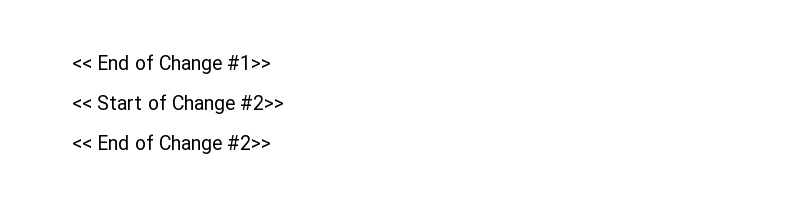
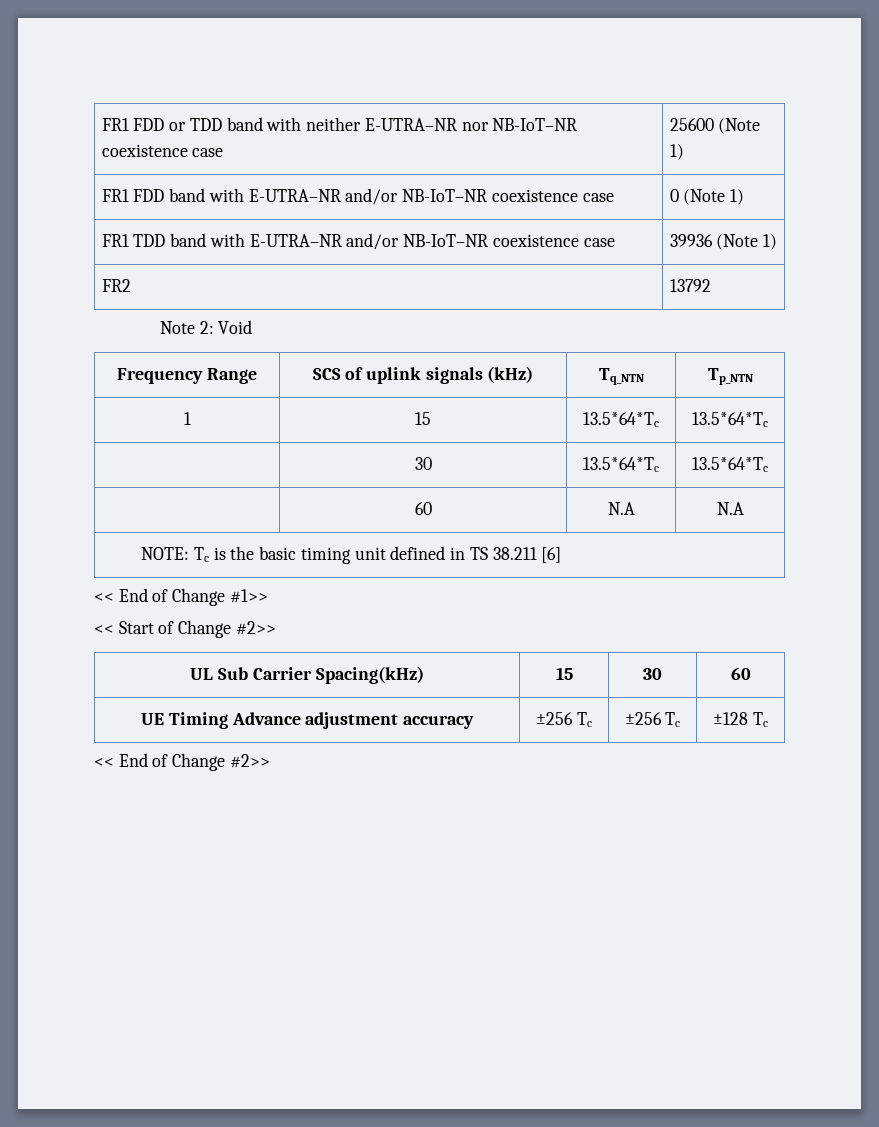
+ FR1 FDD or TDD band with neither E-UTRA–NR nor NB-IoT–NR coexistence case | 25600 (Note 1)
+ FR1 FDD band with E-UTRA–NR and/or NB-IoT–NR coexistence case | 0 (Note 1)
+ FR1 TDD band with E-UTRA–NR and/or NB-IoT–NR coexistence case | 39936 (Note 1)
+ FR2 | 13792
+ Note 2: Void
+ Frequency Range | SCS of uplink signals (kHz) | Tq_NTN | Tp_NTN
+ 1 | 15 | 13.5*64*Tc | 13.5*64*Tc
+ | 30 | 13.5*64*Tc | 13.5*64*Tc
+ | 60 | N.A | N.A
+ NOTE: Tc is the basic timing unit defined in TS 38.211 [6]
+ UL Sub Carrier Spacing(kHz) | 15 | 30 | 60
+ UE Timing Advance adjustment accuracy | ±256 Tc | ±256 Tc | ±128 Tc

